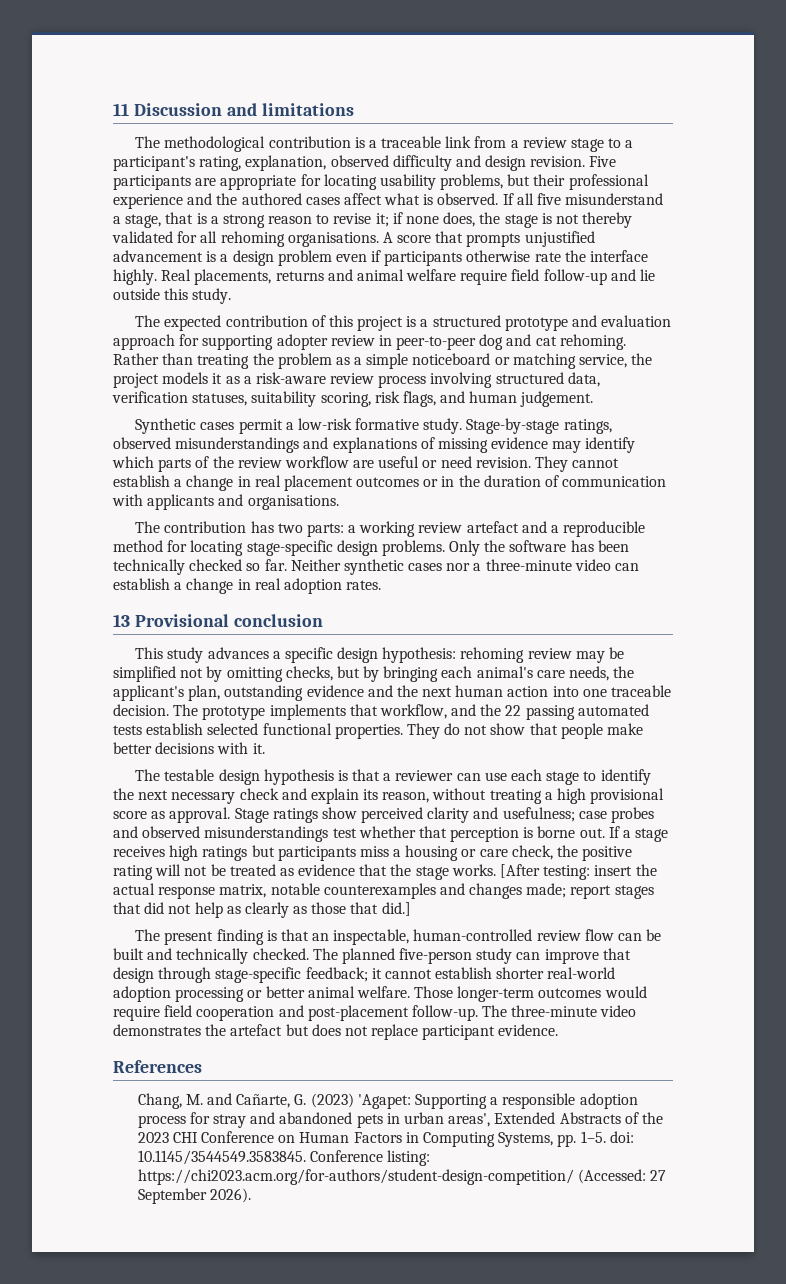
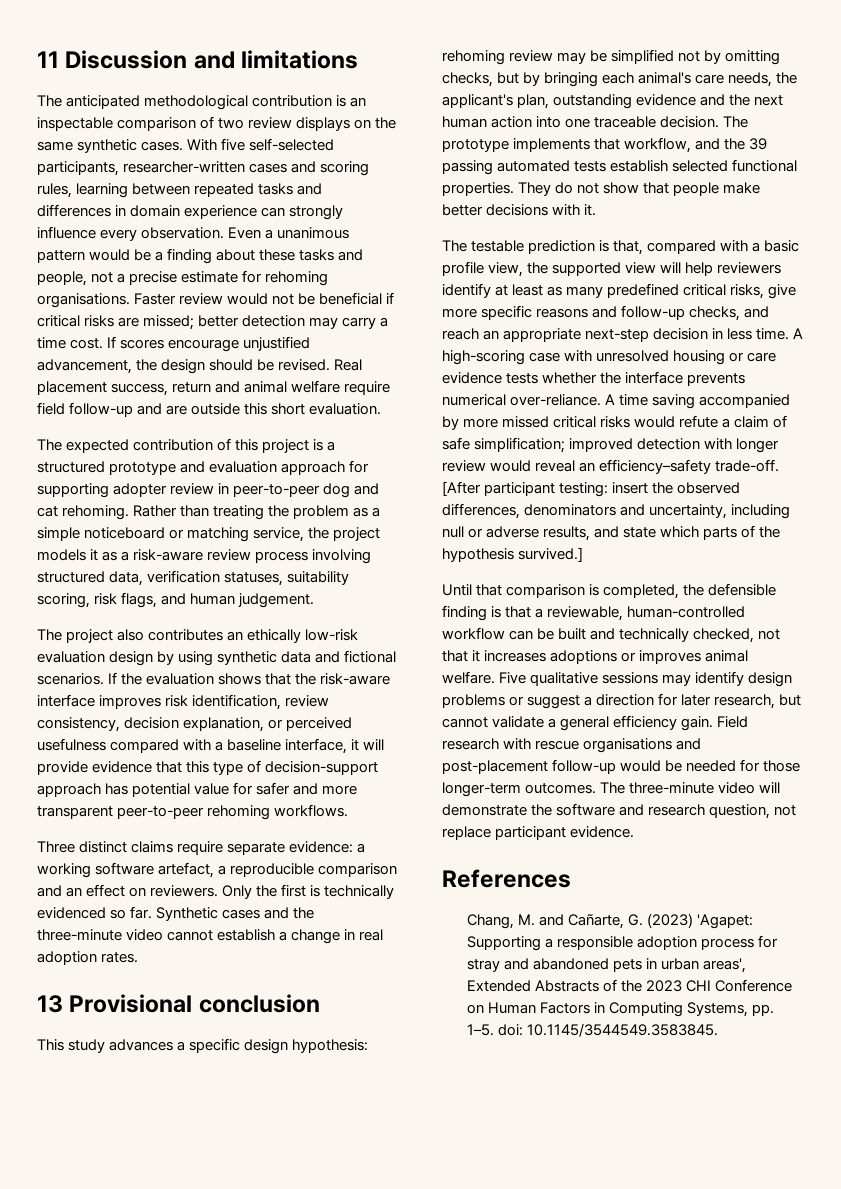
- The methodological contribution is a traceable link from a review stage to a participant's rating, explanation, observed difficulty and design revision. Five participants are appropriate for locating usability problems, but their professional experience and the authored cases affect what is observed. If all five misunderstand a stage, that is a strong reason to revise it; if none does, the stage is not thereby validated for all rehoming organisations. A score that prompts unjustified advancement is a design problem even if participants otherwise rate the interface highly. Real placements, returns and animal welfare require field follow-up and lie outside this study.
+ The anticipated methodological contribution is an inspectable comparison of two review displays on the same synthetic cases. With five self-selected participants, researcher-written cases and scoring rules, learning between repeated tasks and differences in domain experience can strongly influence every observation. Even a unanimous pattern would be a finding about these tasks and people, not a precise estimate for rehoming organisations. Faster review would not be beneficial if critical risks are missed; better detection may carry a time cost. If scores encourage unjustified advancement, the design should be revised. Real placement success, return and animal welfare require field follow-up and are outside this short evaluation.
- Synthetic cases permit a low-risk formative study. Stage-by-stage ratings, observed misunderstandings and explanations of missing evidence may identify which parts of the review workflow are useful or need revision. They cannot establish a change in real placement outcomes or in the duration of communication with applicants and organisations.
- The contribution has two parts: a working review artefact and a reproducible method for locating stage-specific design problems. Only the software has been technically checked so far. Neither synthetic cases nor a three-minute video can establish a change in real adoption rates.
+ The project also contributes an ethically low-risk evaluation design by using synthetic data and fictional scenarios. If the evaluation shows that the risk-aware interface improves risk identification, review consistency, decision explanation, or perceived usefulness compared with a baseline interface, it will provide evidence that this type of decision-support approach has potential value for safer and more transparent peer-to-peer rehoming workflows.
+ Three distinct claims require separate evidence: a working software artefact, a reproducible comparison and an effect on reviewers. Only the first is technically evidenced so far. Synthetic cases and the three-minute video cannot establish a change in real adoption rates.
- The prototype implements that workflow, and the 22 passing automated tests establish selected functional properties.
+ The prototype implements that workflow, and the 39 passing automated tests establish selected functional properties.
- The testable design hypothesis is that a reviewer can use each stage to identify the next necessary check and explain its reason, without treating a high provisional score as approval. Stage ratings show perceived clarity and usefulness; case probes and observed misunderstandings test whether that perception is borne out. If a stage receives high ratings but participants miss a housing or care check, the positive rating will not be treated as evidence that the stage works. [After testing: insert the actual response matrix, notable counterexamples and changes made; report stages that did not help as clearly as those that did.]
- The present finding is that an inspectable, human-controlled review flow can be built and technically checked. The planned five-person study can improve that design through stage-specific feedback; it cannot establish shorter real-world adoption processing or better animal welfare. Those longer-term outcomes would require field cooperation and post-placement follow-up. The three-minute video demonstrates the artefact but does not replace participant evidence.
+ The testable prediction is that, compared with a basic profile view, the supported view will help reviewers identify at least as many predefined critical risks, give more specific reasons and follow-up checks, and reach an appropriate next-step decision in less time. A high-scoring case with unresolved housing or care evidence tests whether the interface prevents numerical over-reliance. A time saving accompanied by more missed critical risks would refute a claim of safe simplification; improved detection with longer review would reveal an efficiency–safety trade-off. [After participant testing: insert the observed differences, denominators and uncertainty, including null or adverse results, and state which parts of the hypothesis survived.]
+ Until that comparison is completed, the defensible finding is that a reviewable, human-controlled workflow can be built and technically checked, not that it increases adoptions or improves animal welfare. Five qualitative sessions may identify design problems or suggest a direction for later research, but cannot validate a general efficiency gain. Field research with rescue organisations and post-placement follow-up would be needed for those longer-term outcomes. The three-minute video will demonstrate the software and research question, not replace participant evidence.
- Chang, M. and Cañarte, G. (2023) 'Agapet: Supporting a responsible adoption process for stray and abandoned pets in urban areas', Extended Abstracts of the 2023 CHI Conference on Human Factors in Computing Systems, pp. 1–5. doi: 10.1145/3544549.3583845. Conference listing: https://chi2023.acm.org/for-authors/student-design-competition/ (Accessed: 27 September 2026).
+ Chang, M. and Cañarte, G. (2023) 'Agapet: Supporting a responsible adoption process for stray and abandoned pets in urban areas', Extended Abstracts of the 2023 CHI Conference on Human Factors in Computing Systems, pp. 1–5. doi: 10.1145/3544549.3583845.

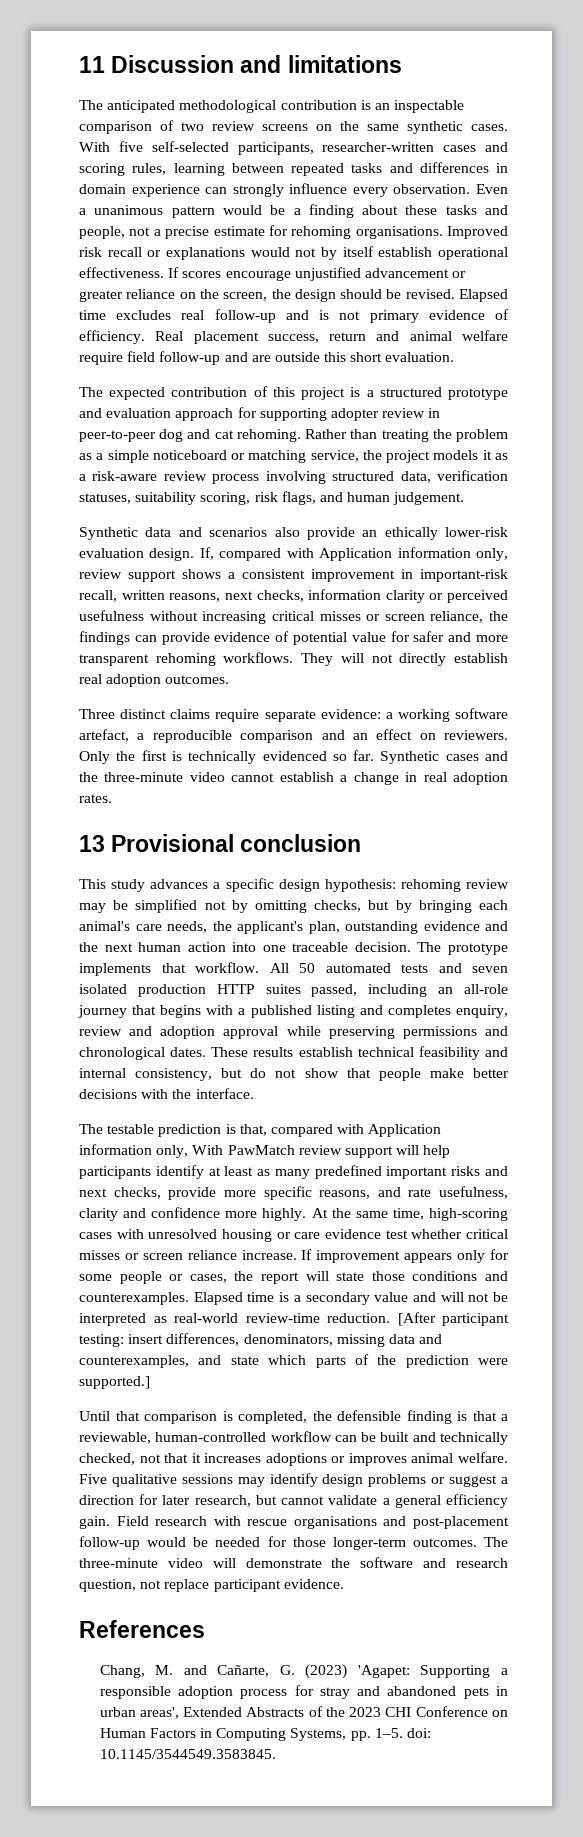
- The anticipated methodological contribution is an inspectable comparison of two review displays on the same synthetic cases.
+ The anticipated methodological contribution is an inspectable comparison of two review screens on the same synthetic cases.
- Faster review would not be beneficial if critical risks are missed; better detection may carry a time cost. If scores encourage unjustified advancement, the design should be revised.
+ Improved risk recall or explanations would not by itself establish operational effectiveness. If scores encourage unjustified advancement or greater reliance on the screen, the design should be revised.
+ Elapsed time excludes real follow-up and is not primary evidence of efficiency.
- The project also contributes an ethically low-risk evaluation design by using synthetic data and fictional scenarios. If the evaluation shows that the risk-aware interface improves risk identification, review consistency, decision explanation, or perceived usefulness compared with a baseline interface, it will provide evidence that this type of decision-support approach has potential value for safer and more transparent peer-to-peer rehoming workflows.
+ Synthetic data and scenarios also provide an ethically lower-risk evaluation design. If, compared with Application information only, review support shows a consistent improvement in important-risk recall, written reasons, next checks, information clarity or perceived usefulness without increasing critical misses or screen reliance, the findings can provide evidence of potential value for safer and more transparent rehoming workflows. They will not directly establish real adoption outcomes.
- The prototype implements that workflow, and the 39 passing automated tests establish selected functional properties. They do not show that people make better decisions with it.
+ The prototype implements that workflow. All 50 automated tests and seven isolated production HTTP suites passed, including an all-role journey that begins with a published listing and completes enquiry, review and adoption approval while preserving permissions and chronological dates. These results establish technical feasibility and internal consistency, but do not show that people make better decisions with the interface.
- The testable prediction is that, compared with a basic profile view, the supported view will help reviewers identify at least as many predefined critical risks, give more specific reasons and follow-up checks, and reach an appropriate next-step decision in less time. A high-scoring case with unresolved housing or care evidence tests whether the interface prevents numerical over-reliance. A time saving accompanied by more missed critical risks would refute a claim of safe simplification; improved detection with longer review would reveal an efficiency–safety trade-off. [After participant testing: insert the observed differences, denominators and uncertainty, including null or adverse results, and state which parts of the hypothesis survived.]
+ The testable prediction is that, compared with Application information only, With PawMatch review support will help participants identify at least as many predefined important risks and next checks, provide more specific reasons, and rate usefulness, clarity and confidence more highly. At the same time, high-scoring cases with unresolved housing or care evidence test whether critical misses or screen reliance increase. If improvement appears only for some people or cases, the report will state those conditions and counterexamples. Elapsed time is a secondary value and will not be interpreted as real-world review-time reduction. [After participant testing: insert differences, denominators, missing data and counterexamples, and state which parts of the prediction were supported.]

